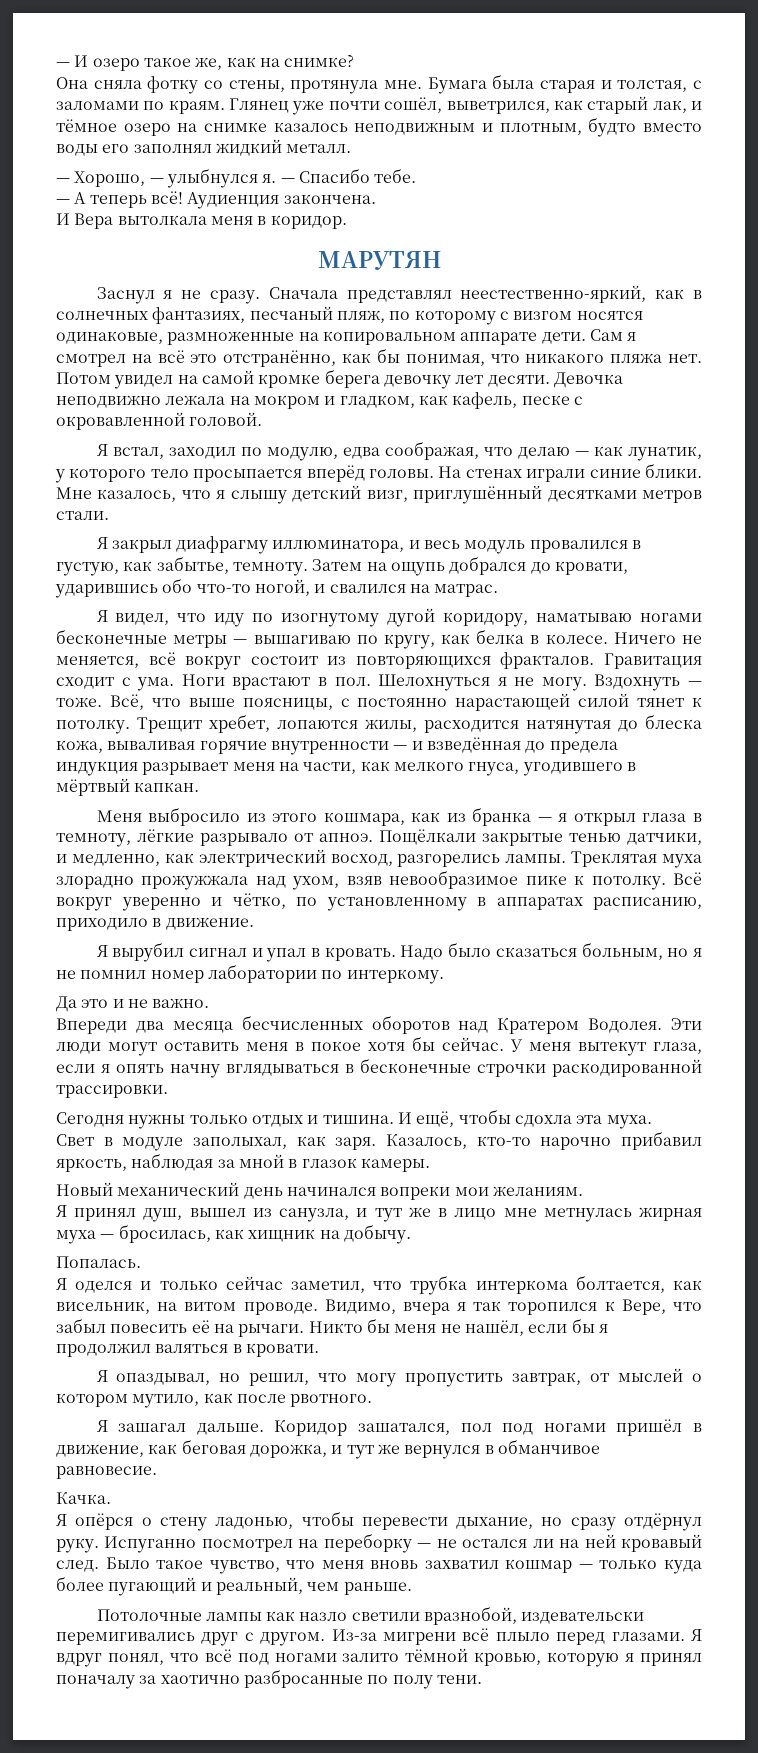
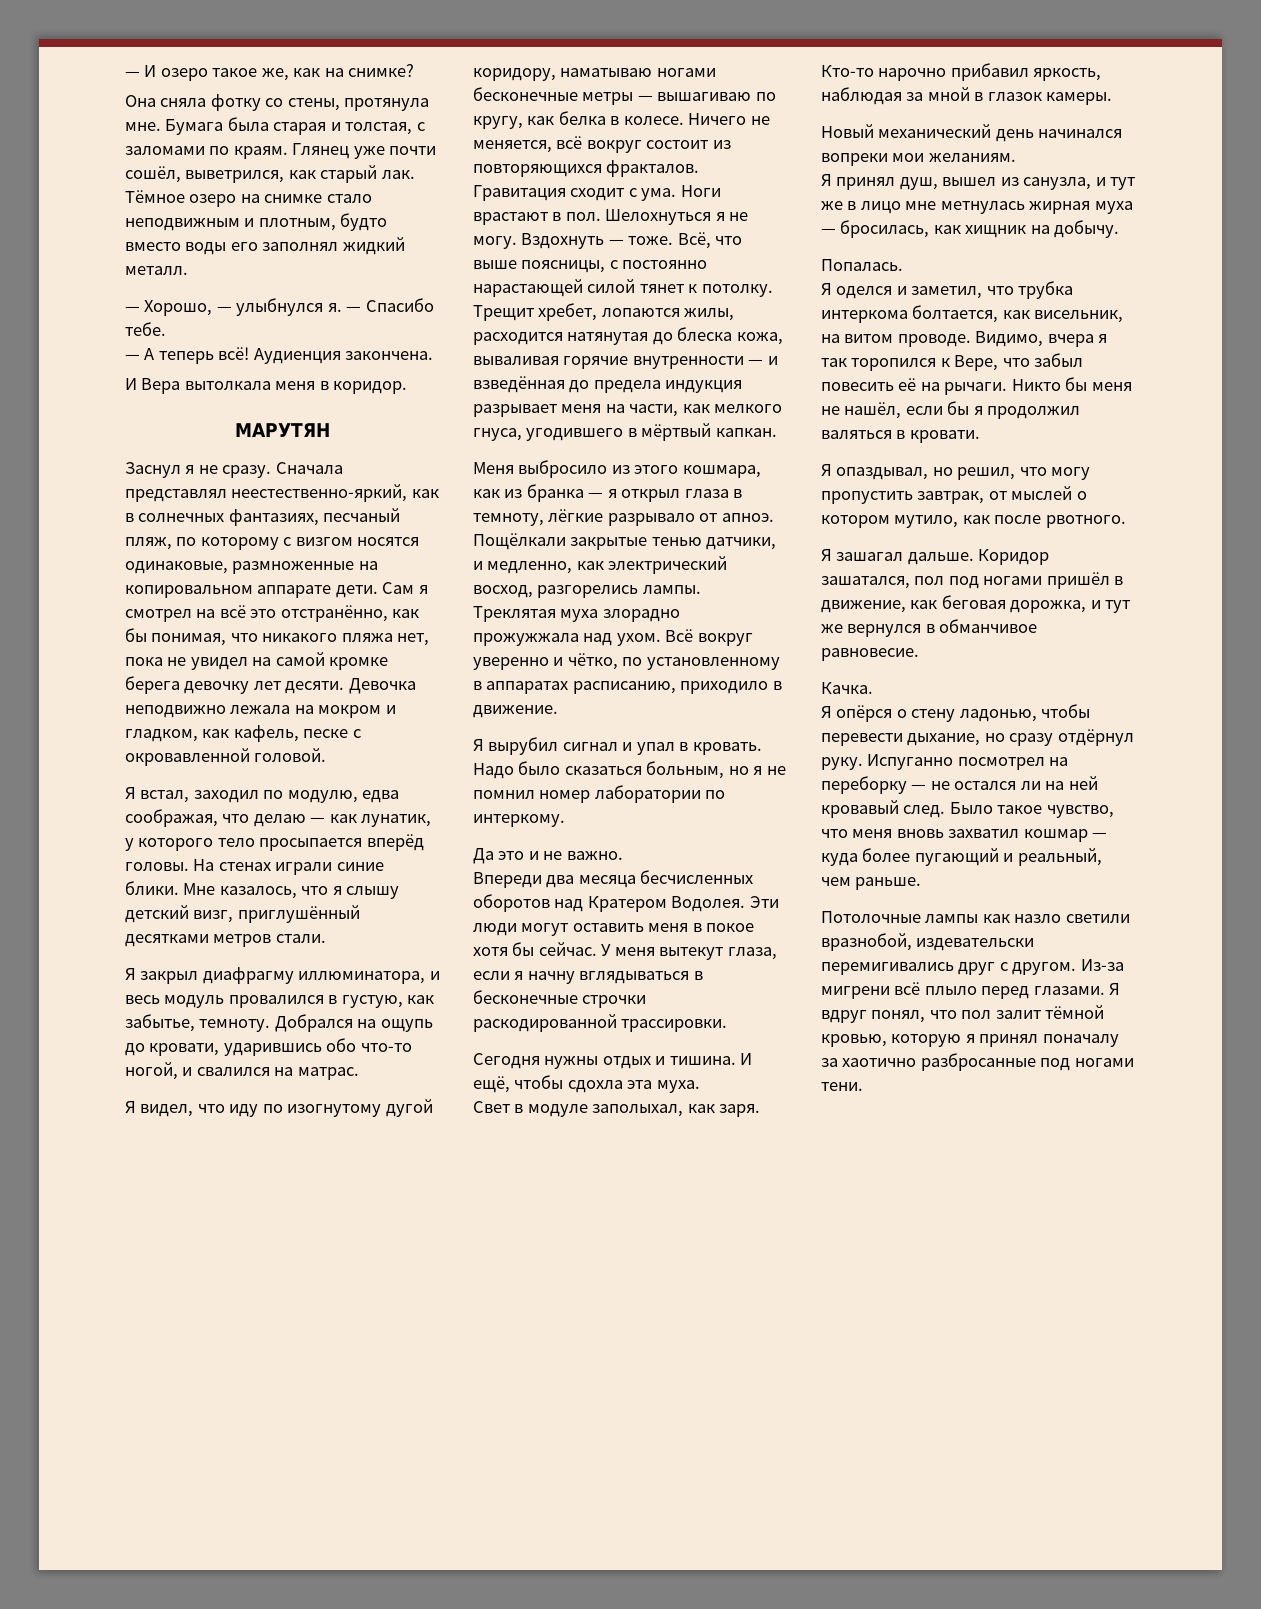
- Глянец уже почти сошёл, выветрился, как старый лак, и тёмное озеро на снимке казалось неподвижным и плотным, будто вместо воды его заполнял жидкий металл.
+ Глянец уже почти сошёл, выветрился, как старый лак. Тёмное озеро на снимке стало неподвижным и плотным, будто вместо воды его заполнял жидкий металл.
- Сам я смотрел на всё это отстранённо, как бы понимая, что никакого пляжа нет. Потом увидел на самой кромке берега девочку лет десяти.
+ Сам я смотрел на всё это отстранённо, как бы понимая, что никакого пляжа нет, пока не увидел на самой кромке берега девочку лет десяти.
- Затем на ощупь добрался до кровати, ударившись обо что-то ногой, и свалился на матрас.
+ Добрался на ощупь до кровати, ударившись обо что-то ногой, и свалился на матрас.
- Треклятая муха злорадно прожужжала над ухом, взяв невообразимое пике к потолку.
+ Треклятая муха злорадно прожужжала над ухом.
- У меня вытекут глаза, если я опять начну вглядываться в бесконечные строчки раскодированной трассировки.
+ У меня вытекут глаза, если я начну вглядываться в бесконечные строчки раскодированной трассировки.
- Сегодня нужны только отдых и тишина.
+ Сегодня нужны отдых и тишина.
- Казалось, кто-то нарочно прибавил яркость, наблюдая за мной в глазок камеры.
+ Кто-то нарочно прибавил яркость, наблюдая за мной в глазок камеры.
- Я оделся и только сейчас заметил, что трубка интеркома болтается, как висельник, на витом проводе.
+ Я оделся и заметил, что трубка интеркома болтается, как висельник, на витом проводе.
- Было такое чувство, что меня вновь захватил кошмар — только куда более пугающий и реальный, чем раньше.
+ Было такое чувство, что меня вновь захватил кошмар — куда более пугающий и реальный, чем раньше.
- Я вдруг понял, что всё под ногами залито тёмной кровью, которую я принял поначалу за хаотично разбросанные по полу тени.
+ Я вдруг понял, что пол залит тёмной кровью, которую я принял поначалу за хаотично разбросанные под ногами тени.

